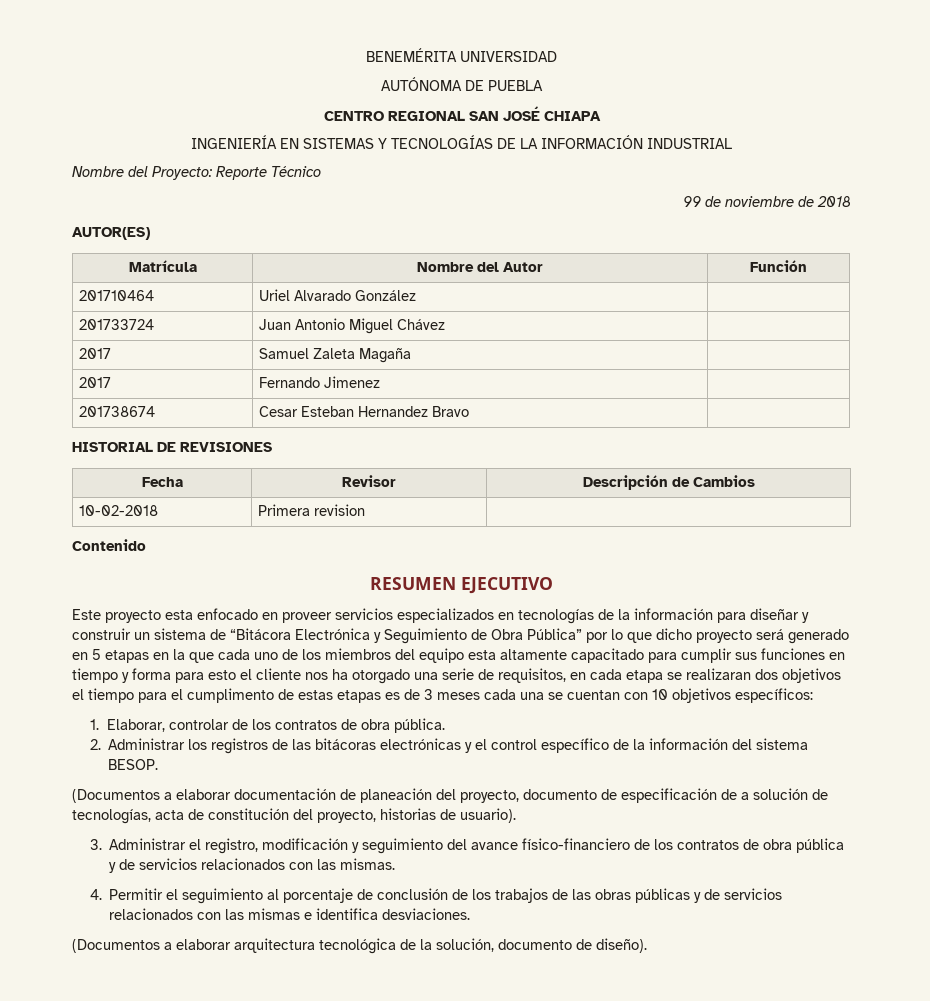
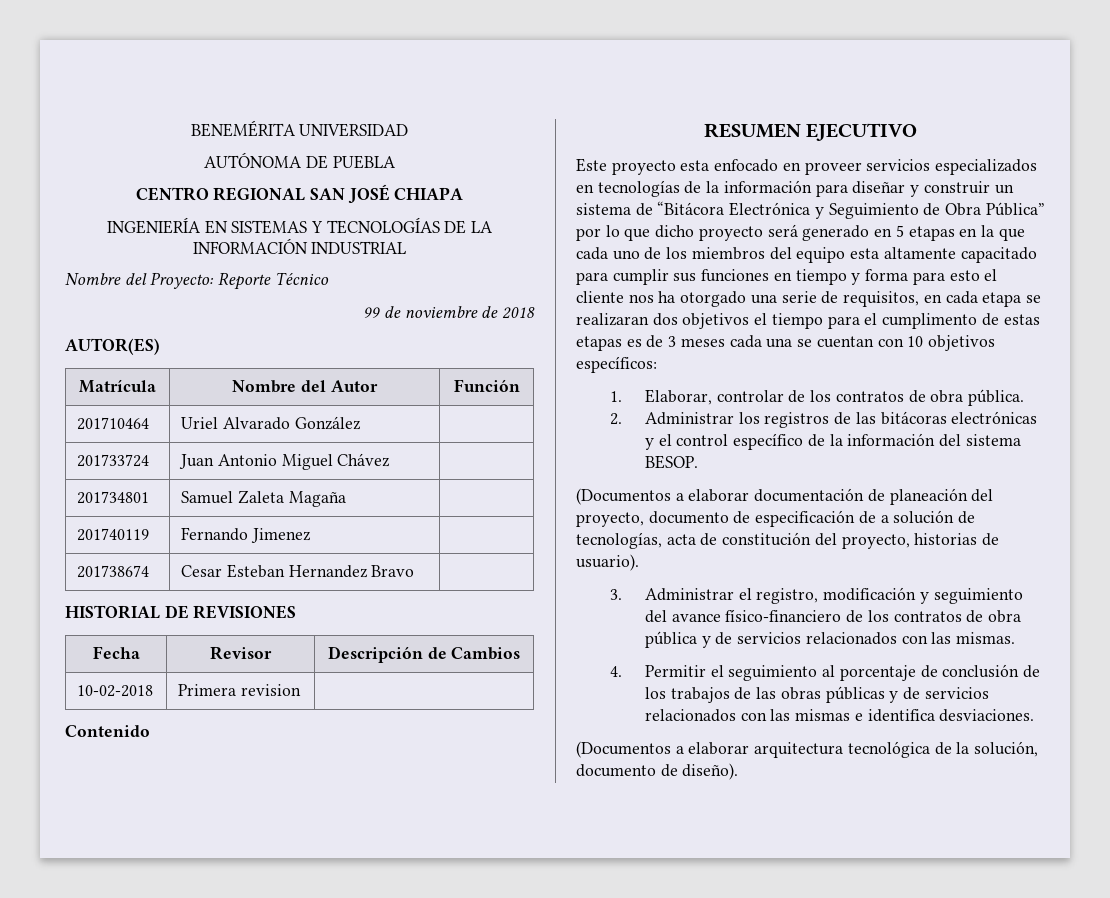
- 2017 | Samuel Zaleta Magaña |
+ 201734801 | Samuel Zaleta Magaña |
- 2017 | Fernando Jimenez |
+ 201740119 | Fernando Jimenez |

